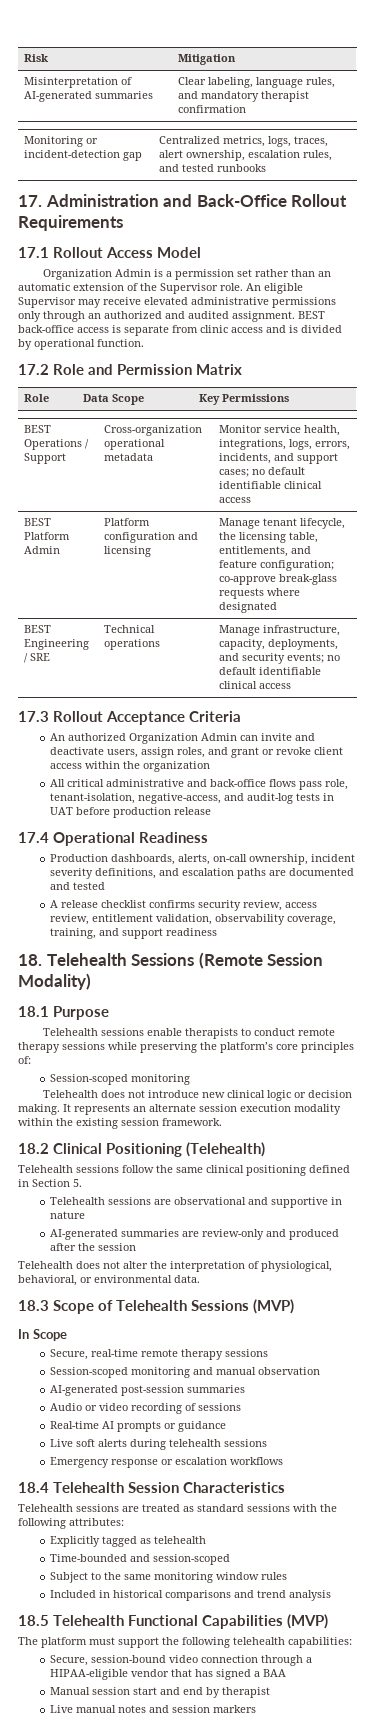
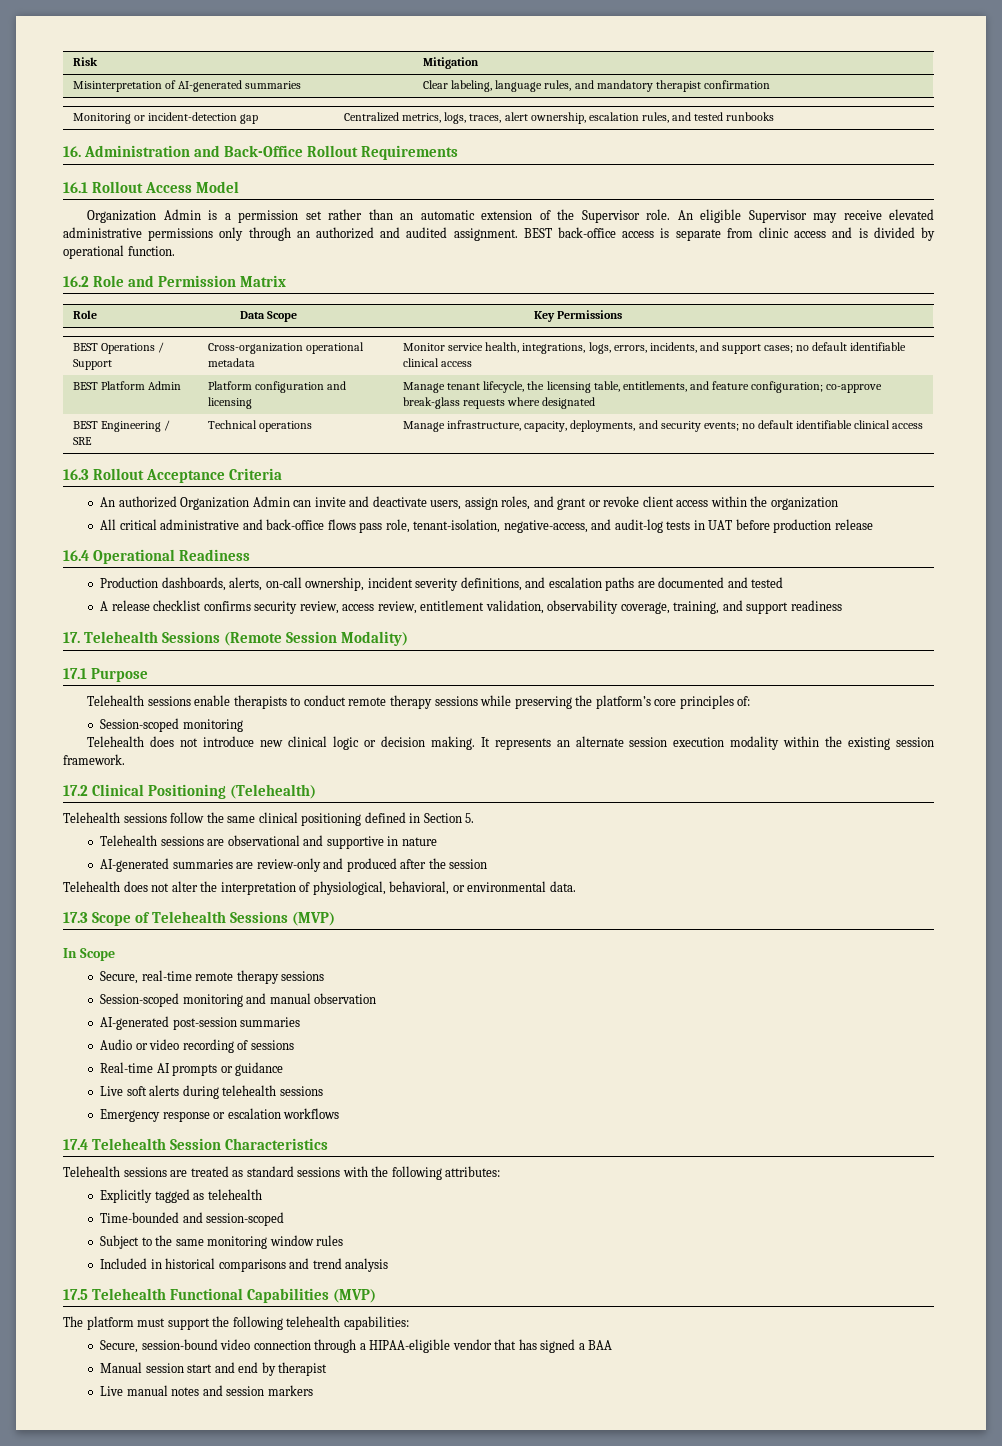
- 17. Administration and Back-Office Rollout Requirements
+ 16. Administration and Back-Office Rollout Requirements
- 17.1 Rollout Access Model
+ 16.1 Rollout Access Model
- 17.2 Role and Permission Matrix
+ 16.2 Role and Permission Matrix
- 17.3 Rollout Acceptance Criteria
+ 16.3 Rollout Acceptance Criteria
- 17.4 Operational Readiness
+ 16.4 Operational Readiness
- 18. Telehealth Sessions (Remote Session Modality)
+ 17. Telehealth Sessions (Remote Session Modality)
- 18.1 Purpose
+ 17.1 Purpose
- 18.2 Clinical Positioning (Telehealth)
+ 17.2 Clinical Positioning (Telehealth)
- 18.3 Scope of Telehealth Sessions (MVP)
+ 17.3 Scope of Telehealth Sessions (MVP)
- 18.4 Telehealth Session Characteristics
+ 17.4 Telehealth Session Characteristics
- 18.5 Telehealth Functional Capabilities (MVP)
+ 17.5 Telehealth Functional Capabilities (MVP)

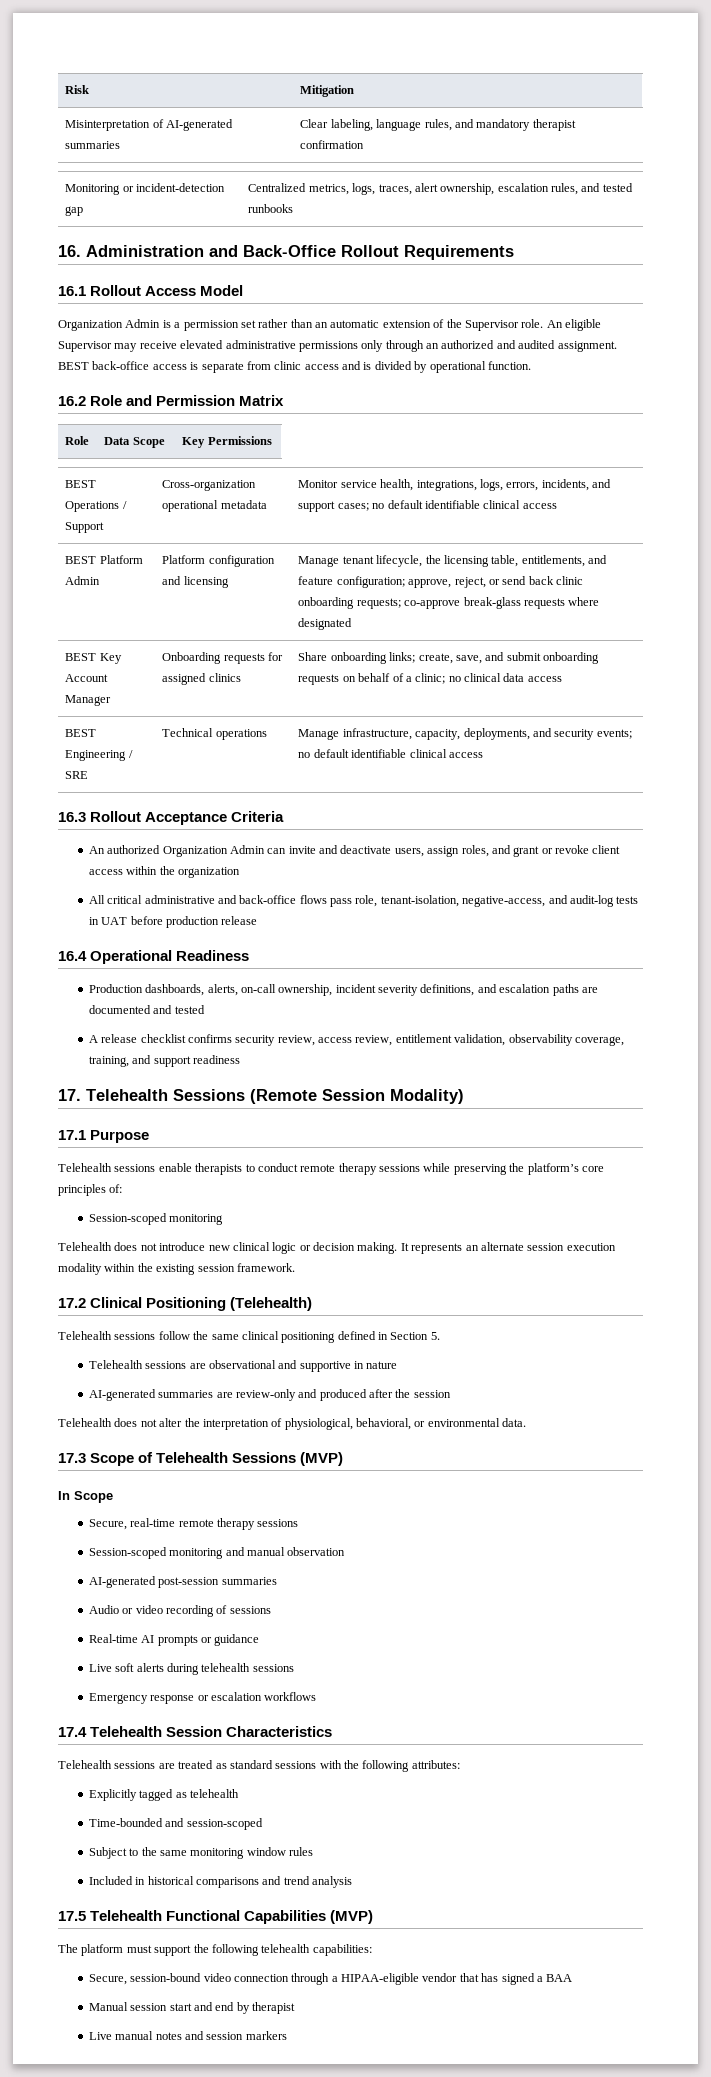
- BEST Platform Admin | Platform configuration and licensing | Manage tenant lifecycle, the licensing table, entitlements, and feature configuration; co-approve break-glass requests where designated
+ BEST Platform Admin | Platform configuration and licensing | Manage tenant lifecycle, the licensing table, entitlements, and feature configuration; approve, reject, or send back clinic onboarding requests; co-approve break-glass requests where designated
+ BEST Key Account Manager | Onboarding requests for assigned clinics | Share onboarding links; create, save, and submit onboarding requests on behalf of a clinic; no clinical data access

